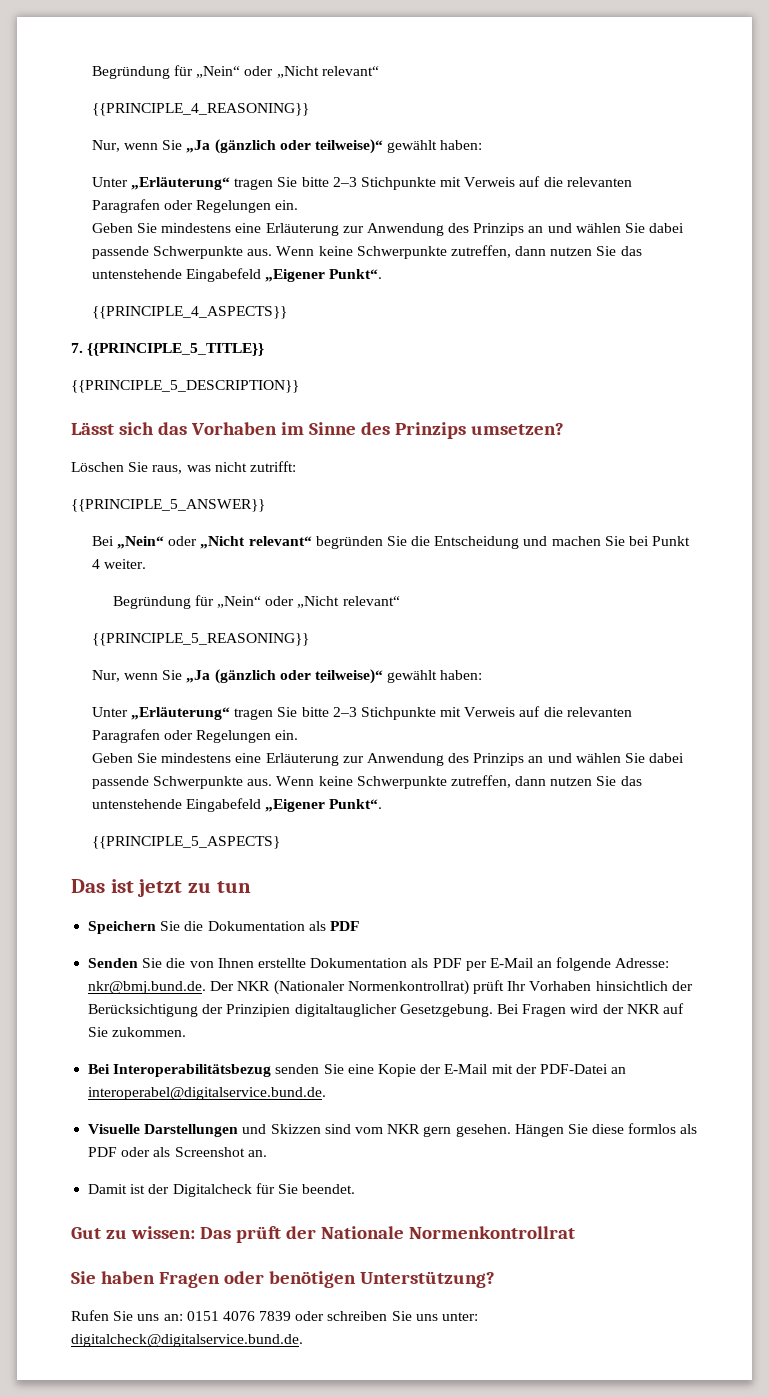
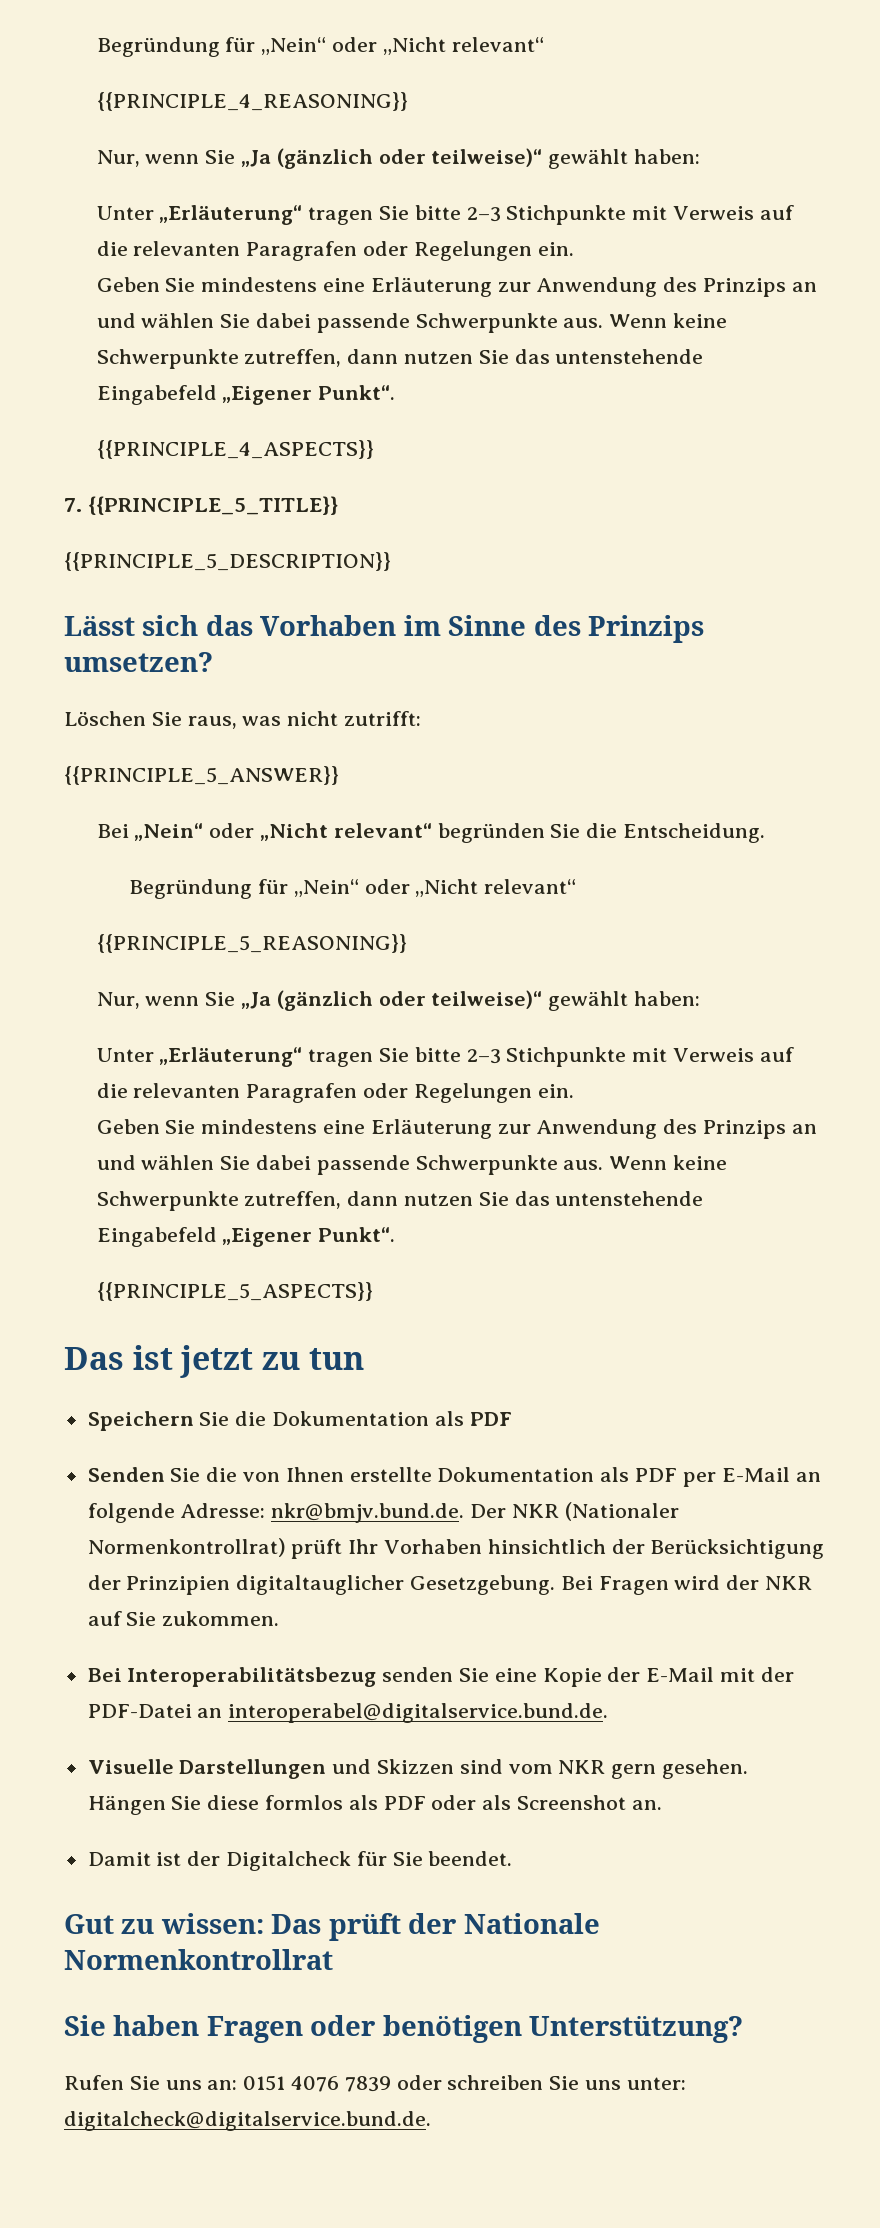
- Bei „Nein“ oder „Nicht relevant“ begründen Sie die Entscheidung und machen Sie bei Punkt 4 weiter.
+ Bei „Nein“ oder „Nicht relevant“ begründen Sie die Entscheidung.
- {{PRINCIPLE_5_ASPECTS}
+ {{PRINCIPLE_5_ASPECTS}}
- Senden Sie die von Ihnen erstellte Dokumentation als PDF per E-Mail an folgende Adresse: nkr@bmj.bund.de. Der NKR (Nationaler Normenkontrollrat) prüft Ihr Vorhaben hinsichtlich der Berücksichtigung der Prinzipien digitaltauglicher Gesetzgebung.
+ Senden Sie die von Ihnen erstellte Dokumentation als PDF per E-Mail an folgende Adresse: nkr@bmjv.bund.de. Der NKR (Nationaler Normenkontrollrat) prüft Ihr Vorhaben hinsichtlich der Berücksichtigung der Prinzipien digitaltauglicher Gesetzgebung.

